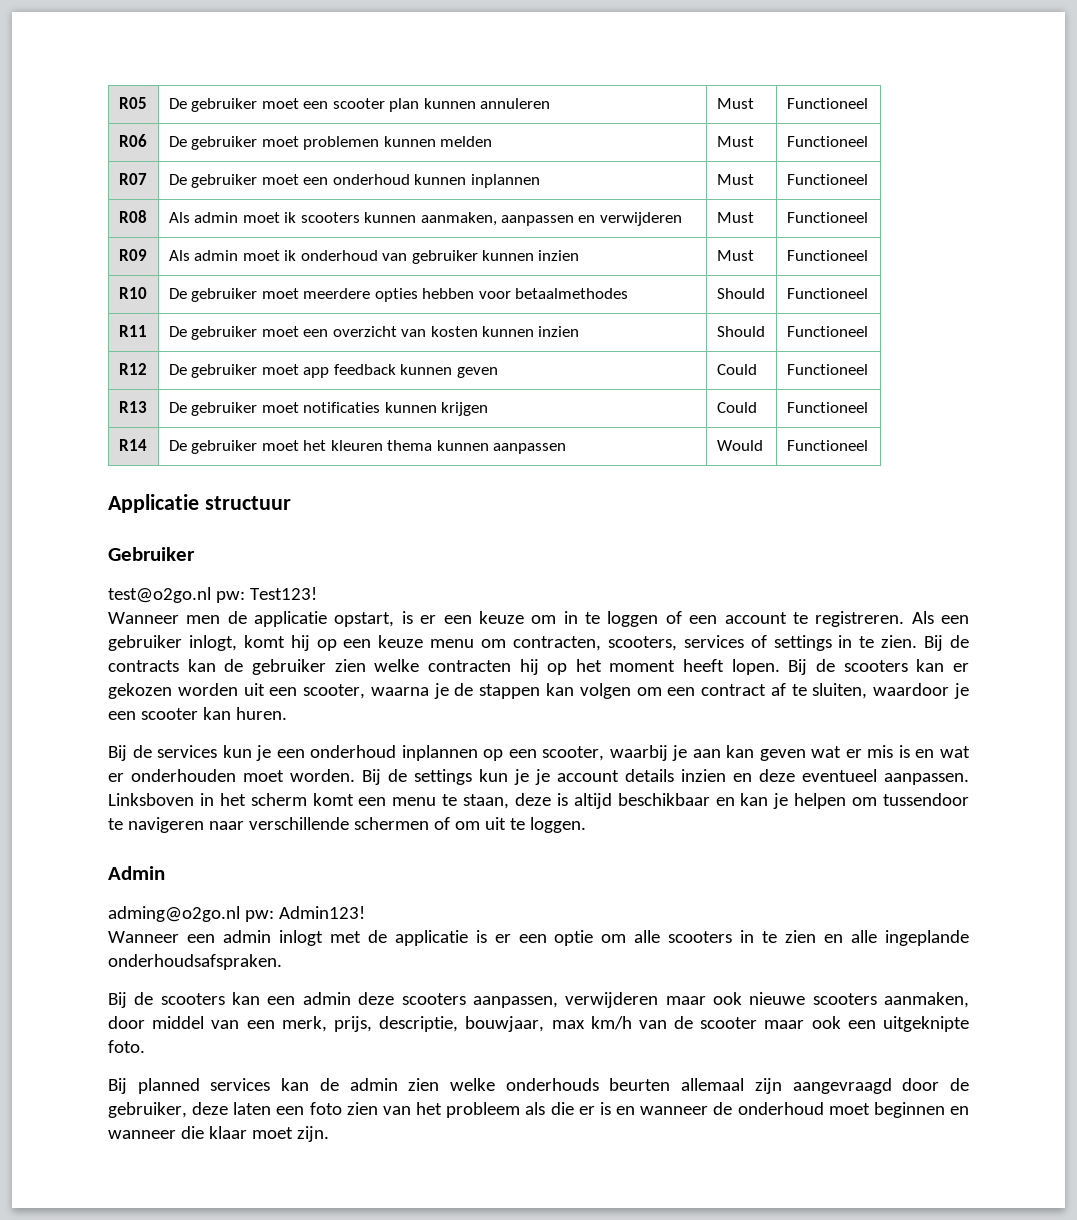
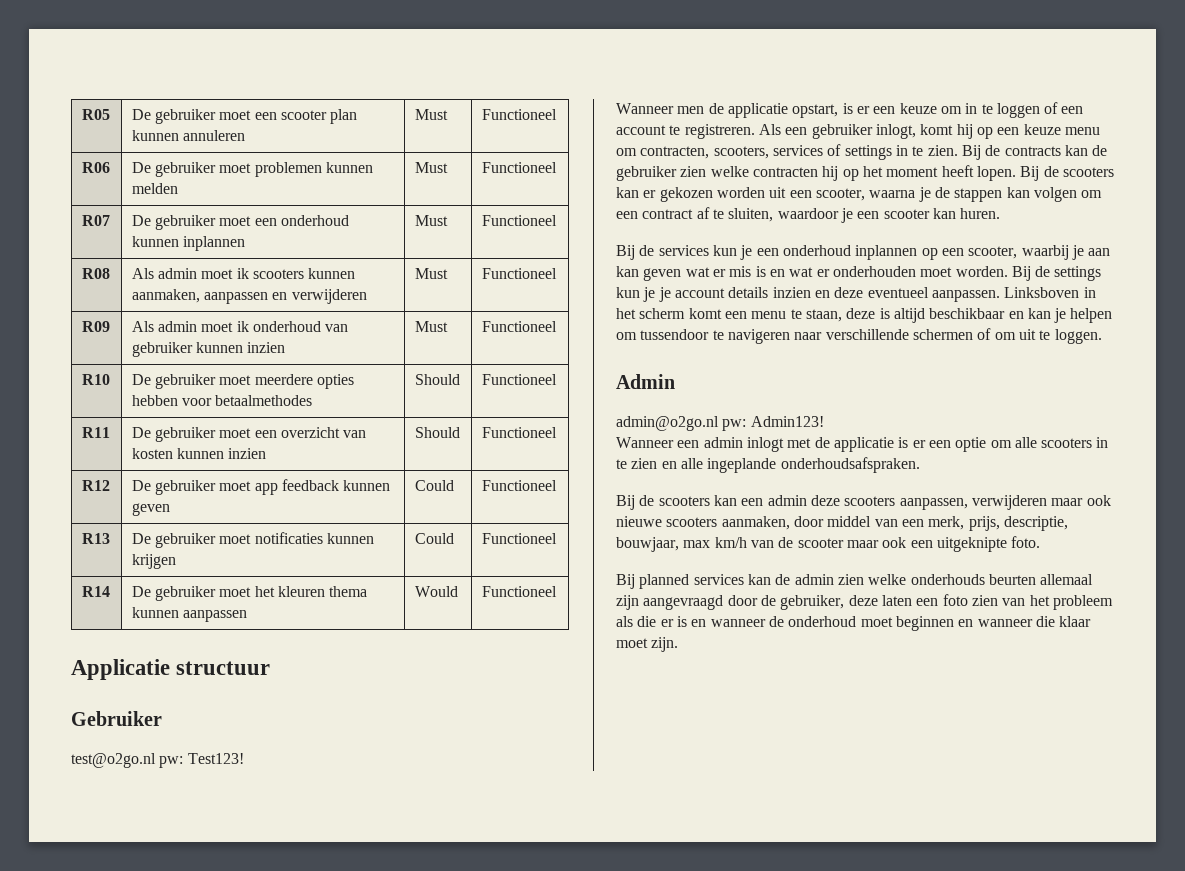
- adming@o2go.nl pw: Admin123!
+ admin@o2go.nl pw: Admin123!

